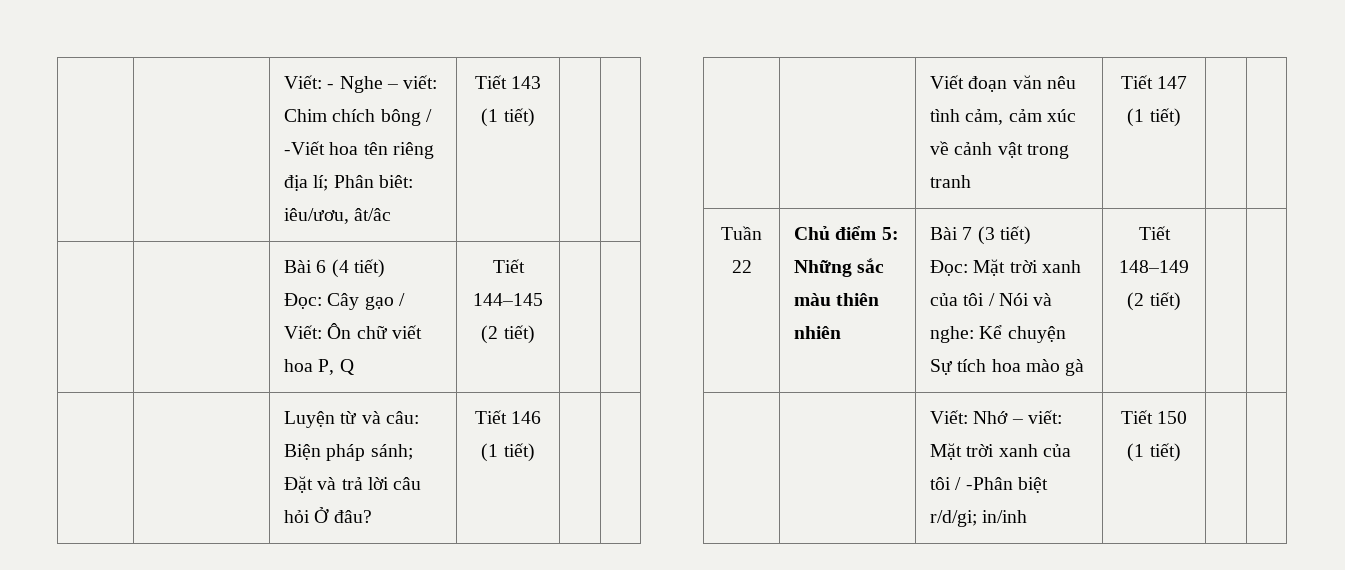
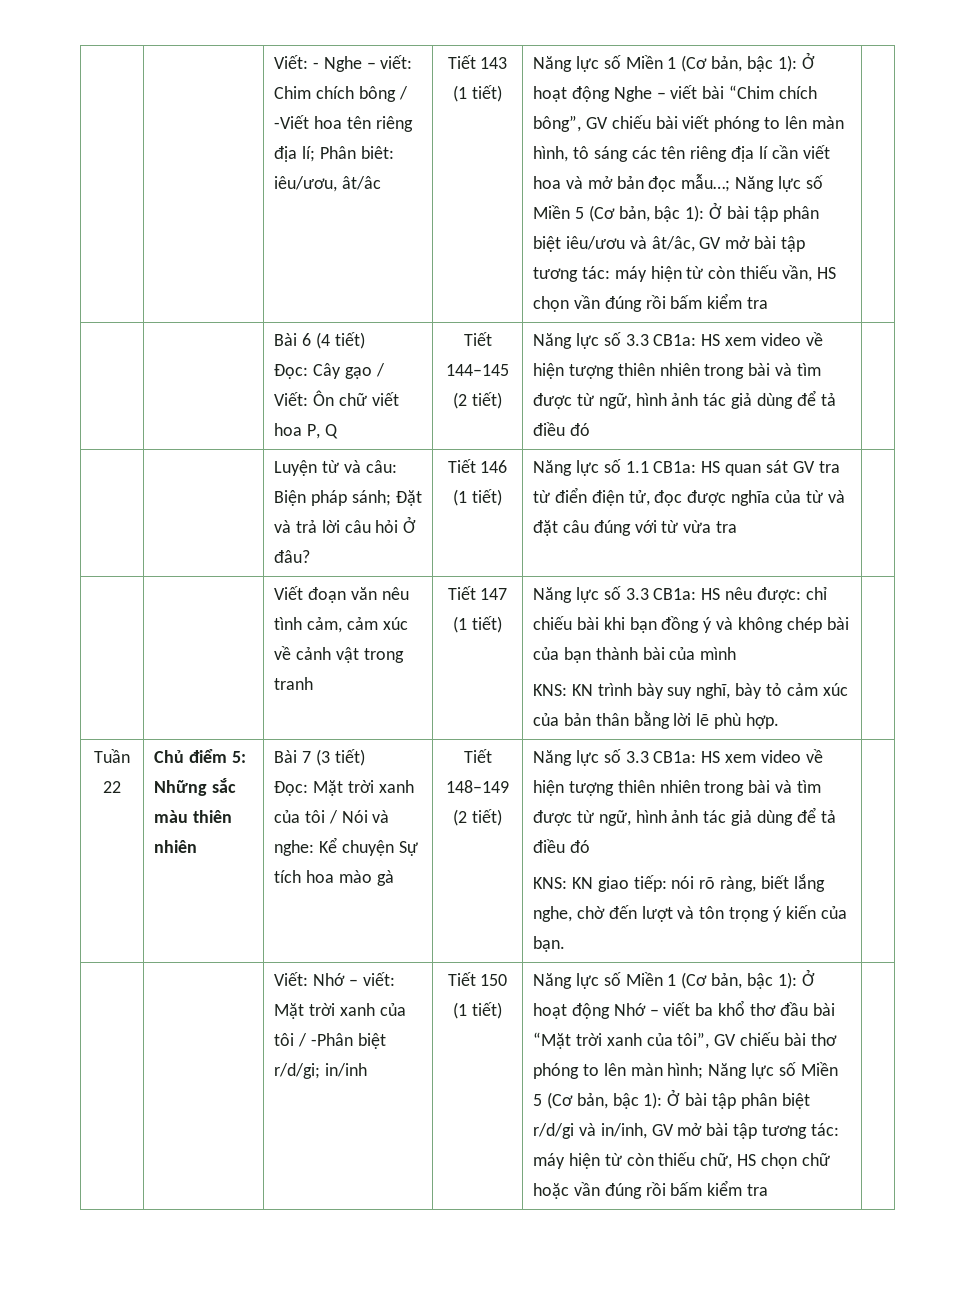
+ Năng lực số Miền 1 (Cơ bản, bậc 1): Ở hoạt động Nghe – viết bài “Chim chích bông”, GV chiếu bài viết phóng to lên màn hình, tô sáng các tên riêng địa lí cần viết hoa và mở bản đọc mẫu…; Năng lực số Miền 5 (Cơ bản, bậc 1): Ở bài tập phân biệt iêu/ươu và ât/âc, GV mở bài tập tương tác: máy hiện từ còn thiếu vần, HS chọn vần đúng rồi bấm kiểm tra
- Tiết 144–145 (2 tiết)
+ Tiết 144–145 (2 tiết) | Năng lực số 3.3 CB1a: HS xem video về hiện tượng thiên nhiên trong bài và tìm được từ ngữ, hình ảnh tác giả dùng để tả điều đó
+ Năng lực số 1.1 CB1a: HS quan sát GV tra từ điển điện tử, đọc được nghĩa của từ và đặt câu đúng với từ vừa tra
+ Năng lực số 3.3 CB1a: HS nêu được: chỉ chiếu bài khi bạn đồng ý và không chép bài của bạn thành bài của mình
+ KNS: KN trình bày suy nghĩ, bày tỏ cảm xúc của bản thân bằng lời lẽ phù hợp.
- Tiết 148–149 (2 tiết)
+ Tiết 148–149 (2 tiết) | Năng lực số 3.3 CB1a: HS xem video về hiện tượng thiên nhiên trong bài và tìm được từ ngữ, hình ảnh tác giả dùng để tả điều đó
+ KNS: KN giao tiếp: nói rõ ràng, biết lắng nghe, chờ đến lượt và tôn trọng ý kiến của bạn.
+ Năng lực số Miền 1 (Cơ bản, bậc 1): Ở hoạt động Nhớ – viết ba khổ thơ đầu bài “Mặt trời xanh của tôi”, GV chiếu bài thơ phóng to lên màn hình; Năng lực số Miền 5 (Cơ bản, bậc 1): Ở bài tập phân biệt r/d/gi và in/inh, GV mở bài tập tương tác: máy hiện từ còn thiếu chữ, HS chọn chữ hoặc vần đúng rồi bấm kiểm tra

